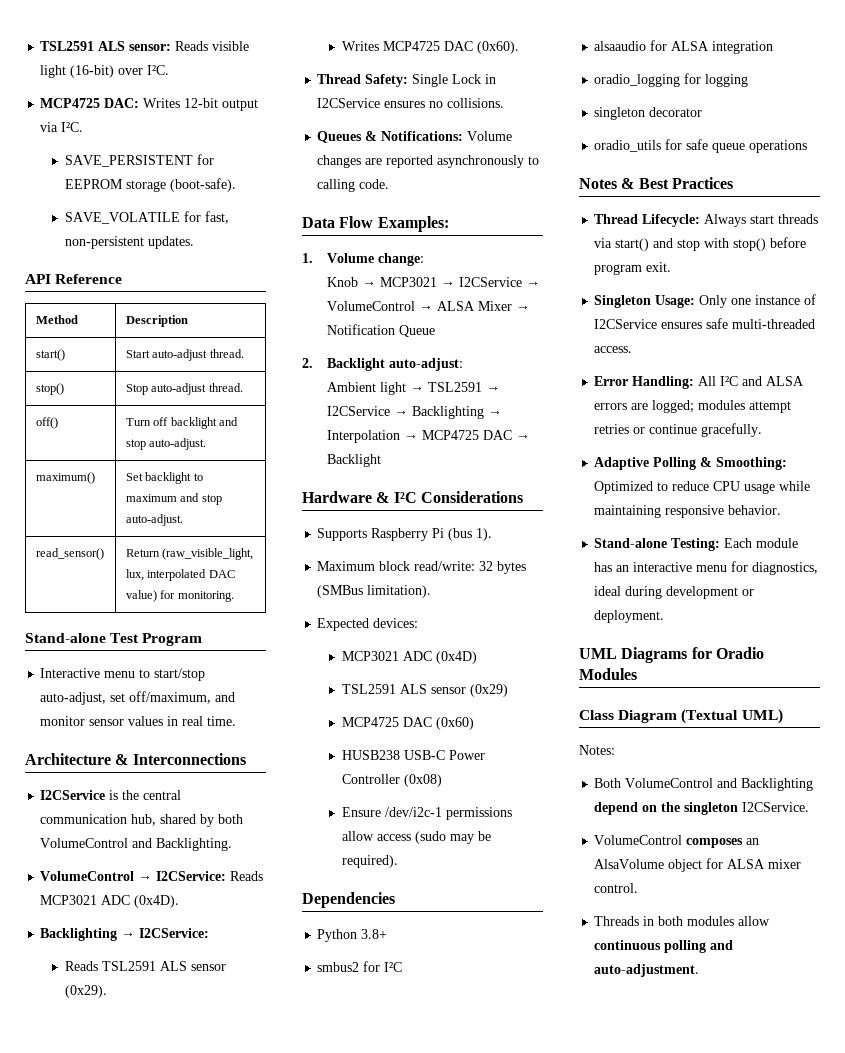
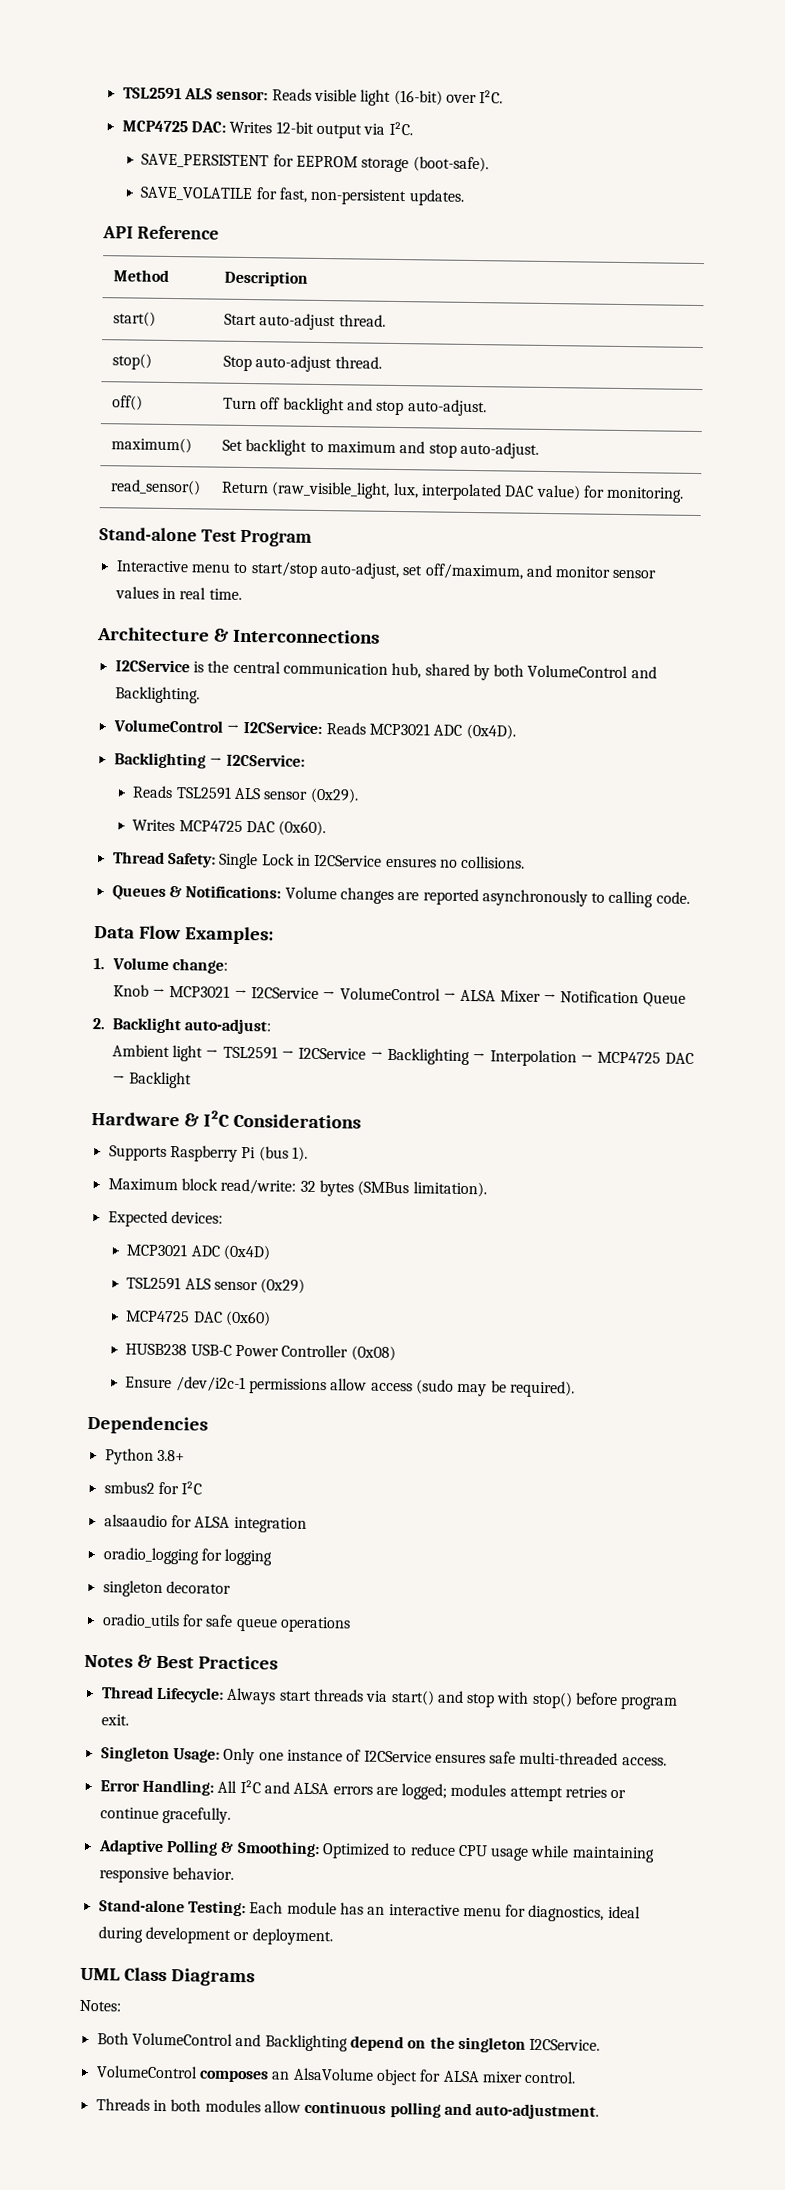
- UML Diagrams for Oradio Modules
- Class Diagram (Textual UML)
+ UML Class Diagrams

